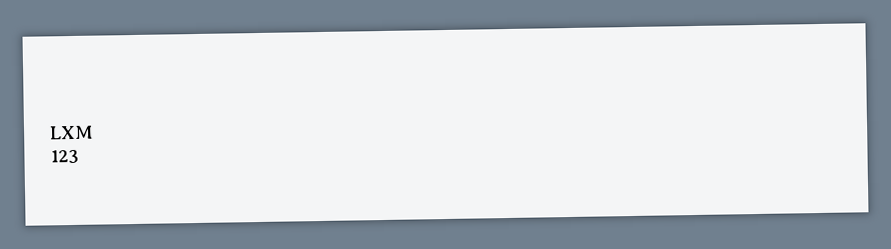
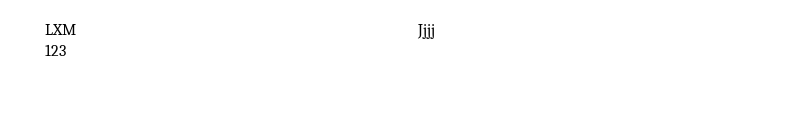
+ Jjjj

